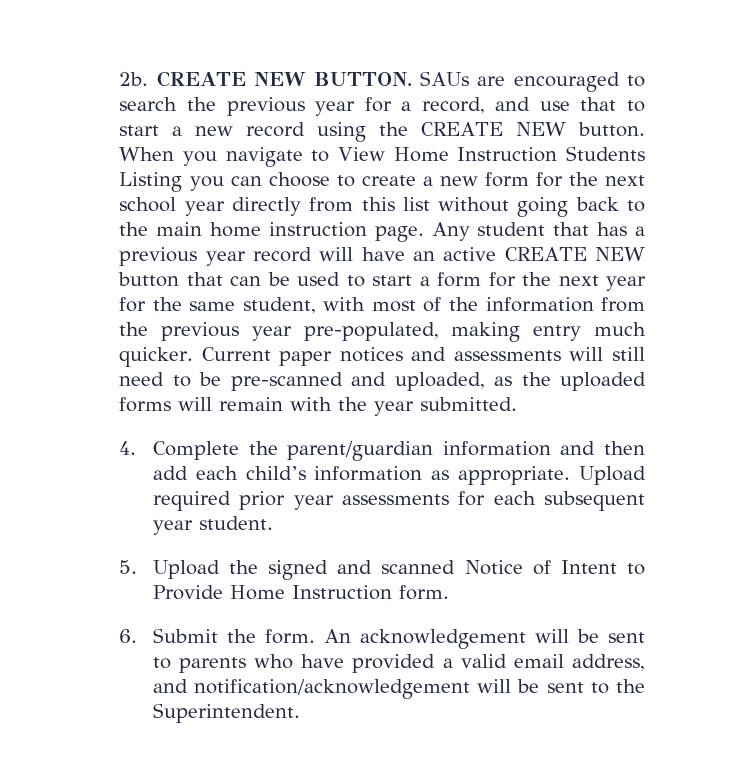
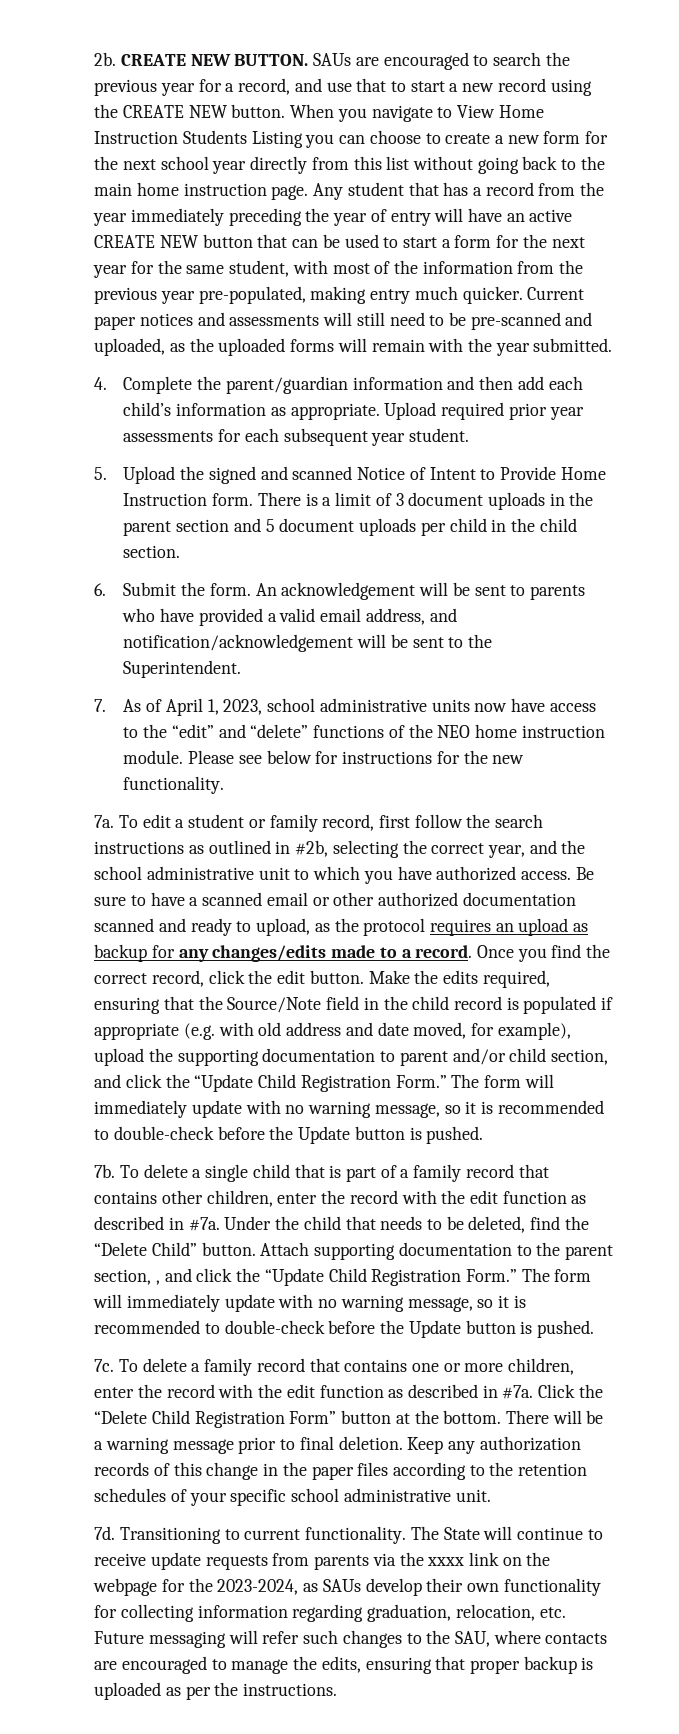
- Any student that has a previous year record will have an active CREATE NEW button that can be used to start a form for the next year for the same student, with most of the information from the previous year pre-populated, making entry much quicker.
+ Any student that has a record from the year immediately preceding the year of entry will have an active CREATE NEW button that can be used to start a form for the next year for the same student, with most of the information from the previous year pre-populated, making entry much quicker.
+ There is a limit of 3 document uploads in the parent section and 5 document uploads per child in the child section.
+ 7. As of April 1, 2023, school administrative units now have access to the “edit” and “delete” functions of the NEO home instruction module. Please see below for instructions for the new functionality.
+ 7a. To edit a student or family record, first follow the search instructions as outlined in #2b, selecting the correct year, and the school administrative unit to which you have authorized access. Be sure to have a scanned email or other authorized documentation scanned and ready to upload, as the protocol requires an upload as backup for any changes/edits made to a record. Once you find the correct record, click the edit button. Make the edits required, ensuring that the Source/Note field in the child record is populated if appropriate (e.g. with old address and date moved, for example), upload the supporting documentation to parent and/or child section, and click the “Update Child Registration Form.” The form will immediately update with no warning message, so it is recommended to double-check before the Update button is pushed.
+ 7b. To delete a single child that is part of a family record that contains other children, enter the record with the edit function as described in #7a. Under the child that needs to be deleted, find the “Delete Child” button. Attach supporting documentation to the parent section, , and click the “Update Child Registration Form.” The form will immediately update with no warning message, so it is recommended to double-check before the Update button is pushed.
+ 7c. To delete a family record that contains one or more children, enter the record with the edit function as described in #7a. Click the “Delete Child Registration Form” button at the bottom. There will be a warning message prior to final deletion. Keep any authorization records of this change in the paper files according to the retention schedules of your specific school administrative unit.
+ 7d. Transitioning to current functionality. The State will continue to receive update requests from parents via the xxxx link on the webpage for the 2023-2024, as SAUs develop their own functionality for collecting information regarding graduation, relocation, etc. Future messaging will refer such changes to the SAU, where contacts are encouraged to manage the edits, ensuring that proper backup is uploaded as per the instructions.

